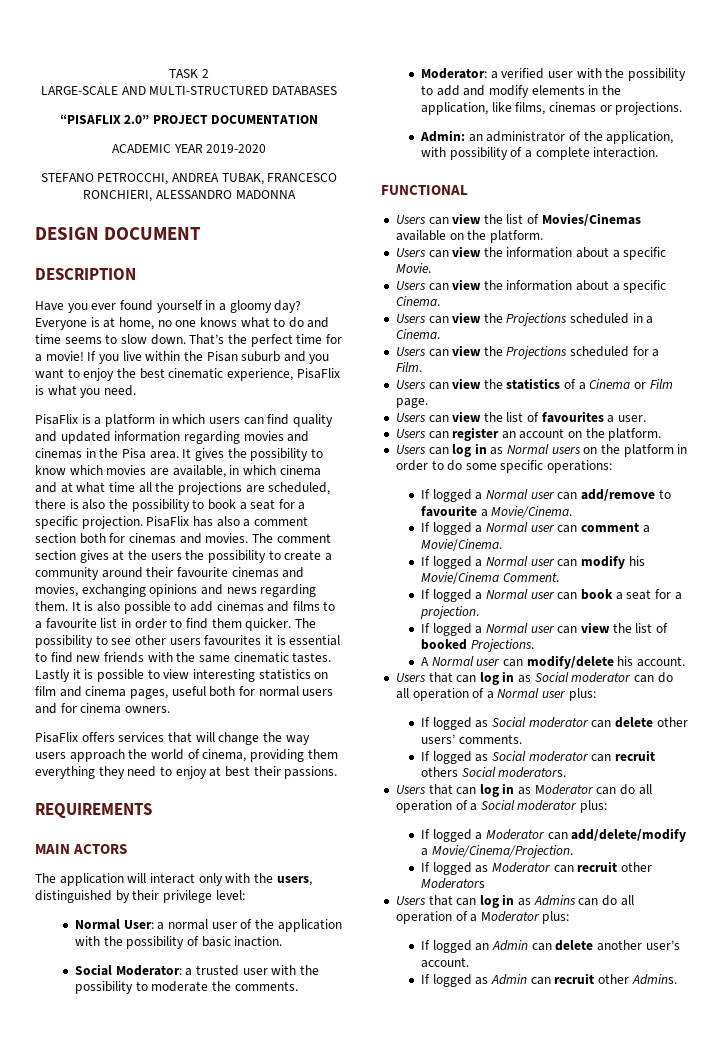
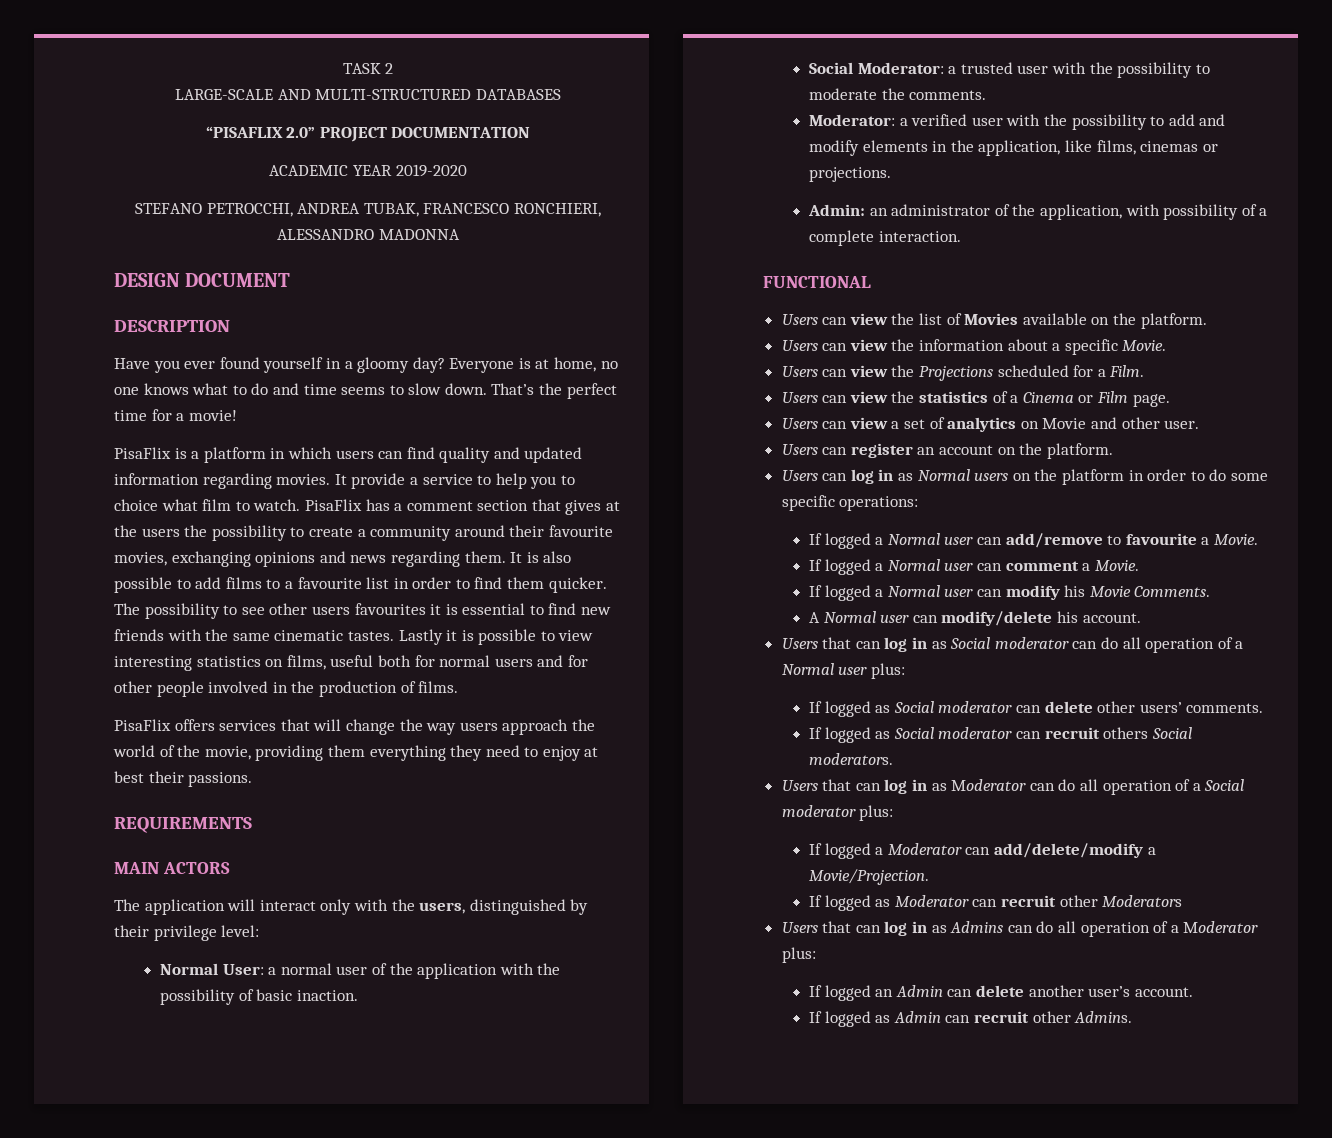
- If you live within the Pisan suburb and you want to enjoy the best cinematic experience, PisaFlix is what you need.
- PisaFlix is a platform in which users can find quality and updated information regarding movies and cinemas in the Pisa area. It gives the possibility to know which movies are available, in which cinema and at what time all the projections are scheduled, there is also the possibility to book a seat for a specific projection.
+ PisaFlix is a platform in which users can find quality and updated information regarding movies. It provide a service to help you to choice what film to watch.
- PisaFlix has also a comment section both for cinemas and movies. The comment section gives at the users the possibility to create a community around their favourite cinemas and movies, exchanging opinions and news regarding them.
+ PisaFlix has a comment section that gives at the users the possibility to create a community around their favourite movies, exchanging opinions and news regarding them.
- It is also possible to add cinemas and films to a favourite list in order to find them quicker.
+ It is also possible to add films to a favourite list in order to find them quicker.
- Lastly it is possible to view interesting statistics on film and cinema pages, useful both for normal users and for cinema owners.
+ Lastly it is possible to view interesting statistics on films, useful both for normal users and for other people involved in the production of films.
- PisaFlix offers services that will change the way users approach the world of cinema, providing them everything they need to enjoy at best their passions.
+ PisaFlix offers services that will change the way users approach the world of the movie, providing them everything they need to enjoy at best their passions.
- Users can view the list of Movies/Cinemas available on the platform.
+ Users can view the list of Movies available on the platform.
- Users can view the information about a specific Cinema.
- Users can view the Projections scheduled in a Cinema.
- Users can view the list of favourites a user.
+ Users can view a set of analytics on Movie and other user.
- If logged a Normal user can add/remove to favourite a Movie/Cinema.
+ If logged a Normal user can add/remove to favourite a Movie.
- If logged a Normal user can comment a Movie/Cinema.
+ If logged a Normal user can comment a Movie.
- If logged a Normal user can modify his Movie/Cinema Comment.
- If logged a Normal user can book a seat for a projection.
- If logged a Normal user can view the list of booked Projections.
+ If logged a Normal user can modify his Movie Comments.
- If logged a Moderator can add/delete/modify a Movie/Cinema/Projection.
+ If logged a Moderator can add/delete/modify a Movie/Projection.

